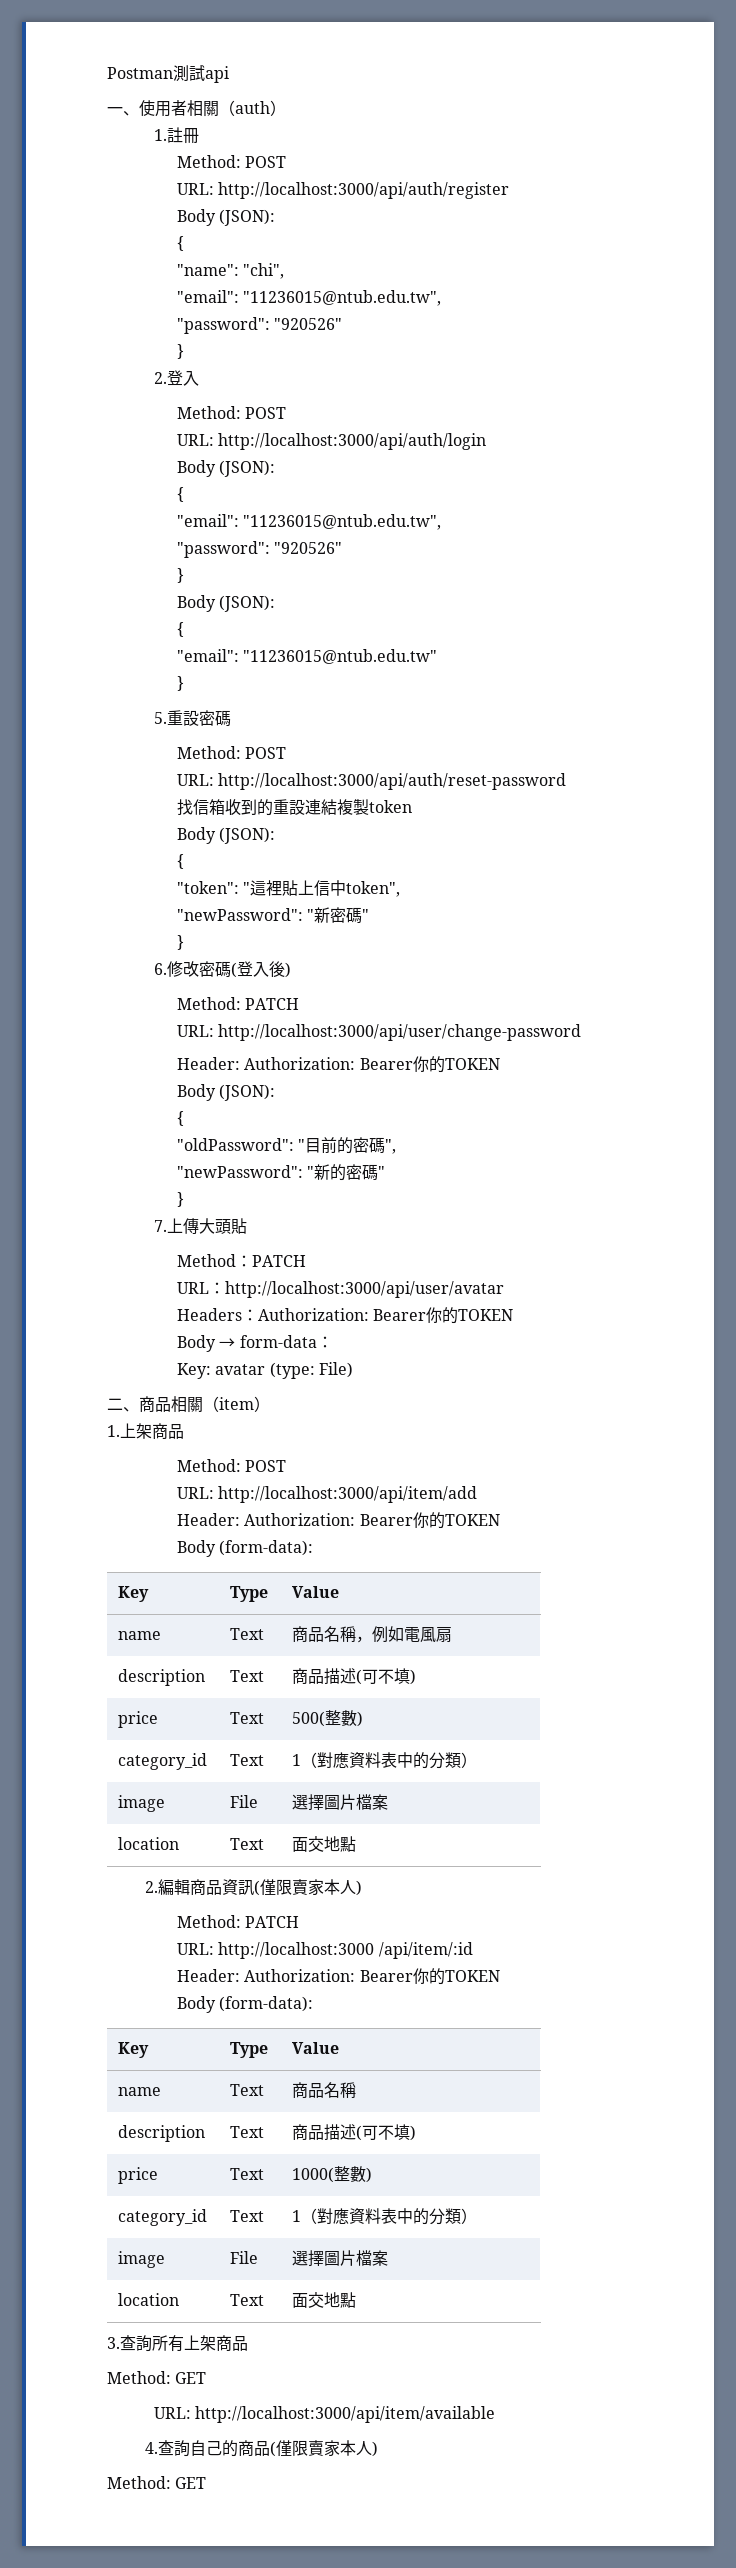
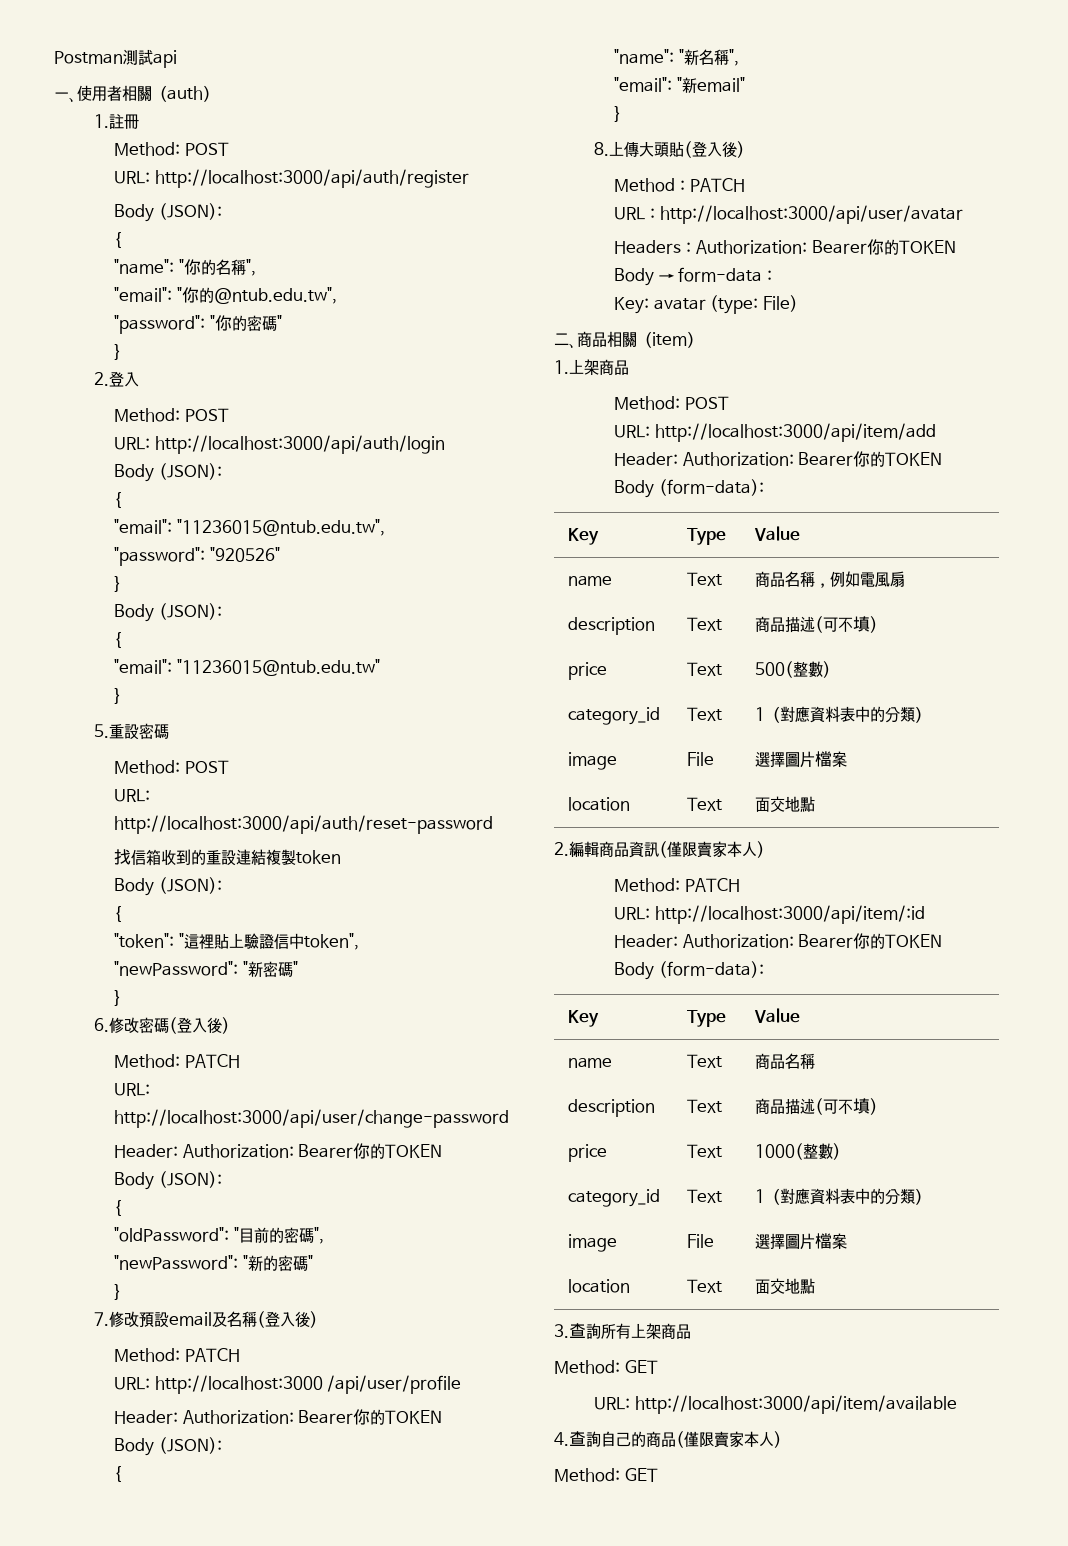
- "name": "chi",
- "email": "11236015@ntub.edu.tw",
- "password": "920526"
+ "name": "你的名稱",
+ "email": "你的@ntub.edu.tw",
+ "password": "你的密碼"
- "token": "這裡貼上信中token",
+ "token": "這裡貼上驗證信中token",
- 7.上傳大頭貼
+ 7.修改預設email及名稱(登入後)
+ Method: PATCH
+ URL: http://localhost:3000 /api/user/profile
+ Header: Authorization: Bearer你的TOKEN
+ Body (JSON):
+ {
+ "name": "新名稱",
+ "email": "新email"
+ }
+ 8.上傳大頭貼(登入後)
- URL: http://localhost:3000 /api/item/:id
+ URL: http://localhost:3000/api/item/:id

